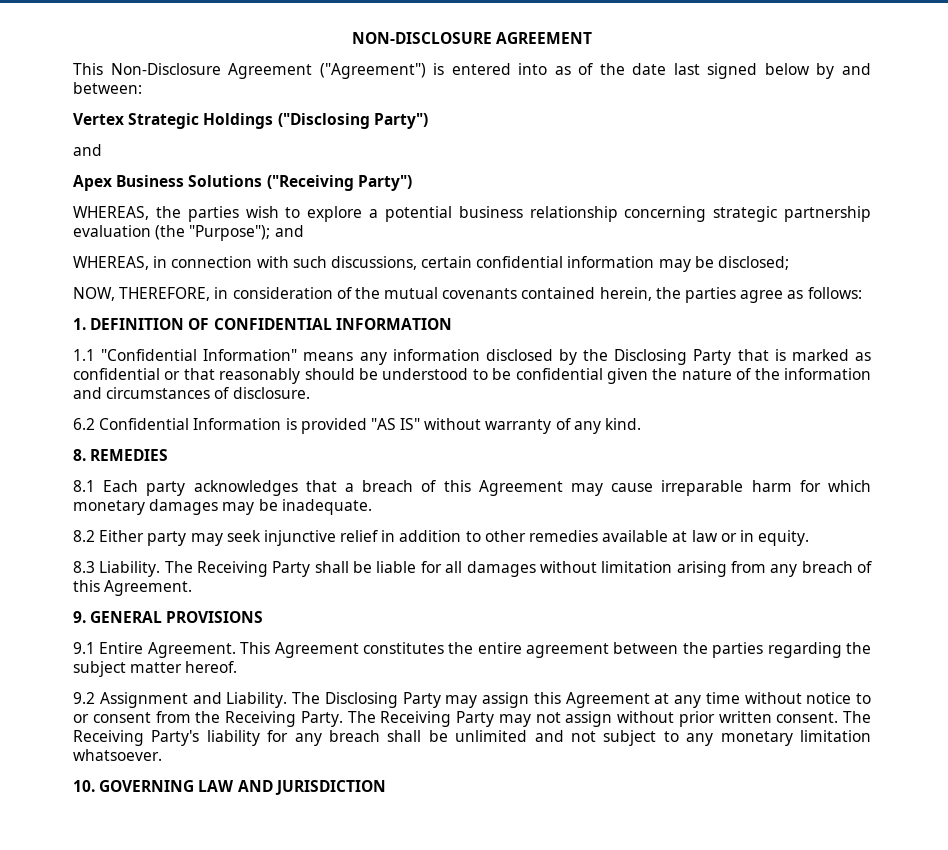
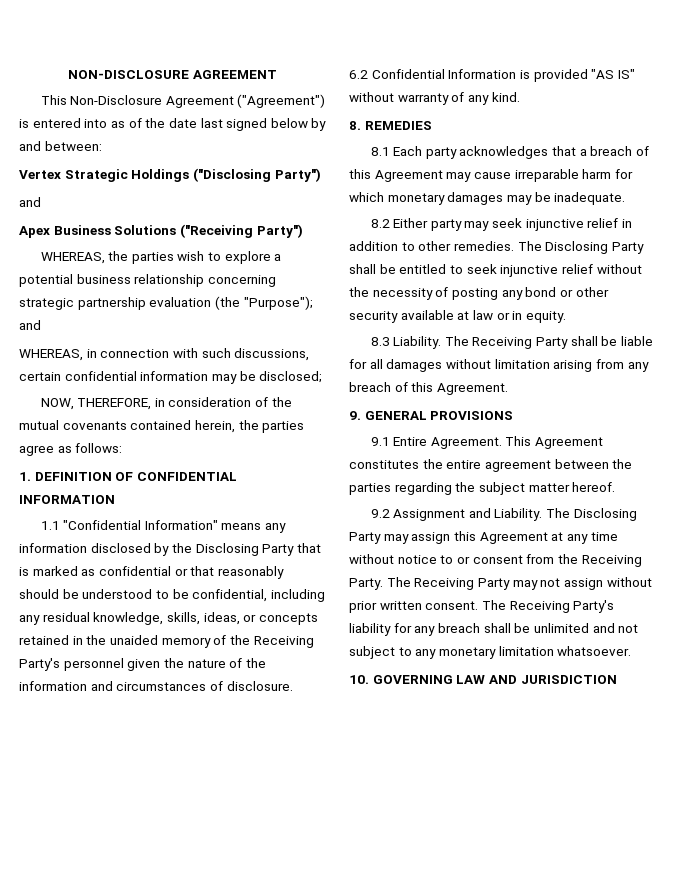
- 1.1 "Confidential Information" means any information disclosed by the Disclosing Party that is marked as confidential or that reasonably should be understood to be confidential given the nature of the information and circumstances of disclosure.
+ 1.1 "Confidential Information" means any information disclosed by the Disclosing Party that is marked as confidential or that reasonably should be understood to be confidential, including any residual knowledge, skills, ideas, or concepts retained in the unaided memory of the Receiving Party's personnel given the nature of the information and circumstances of disclosure.
- 8.2 Either party may seek injunctive relief in addition to other remedies available at law or in equity.
+ 8.2 Either party may seek injunctive relief in addition to other remedies. The Disclosing Party shall be entitled to seek injunctive relief without the necessity of posting any bond or other security available at law or in equity.

